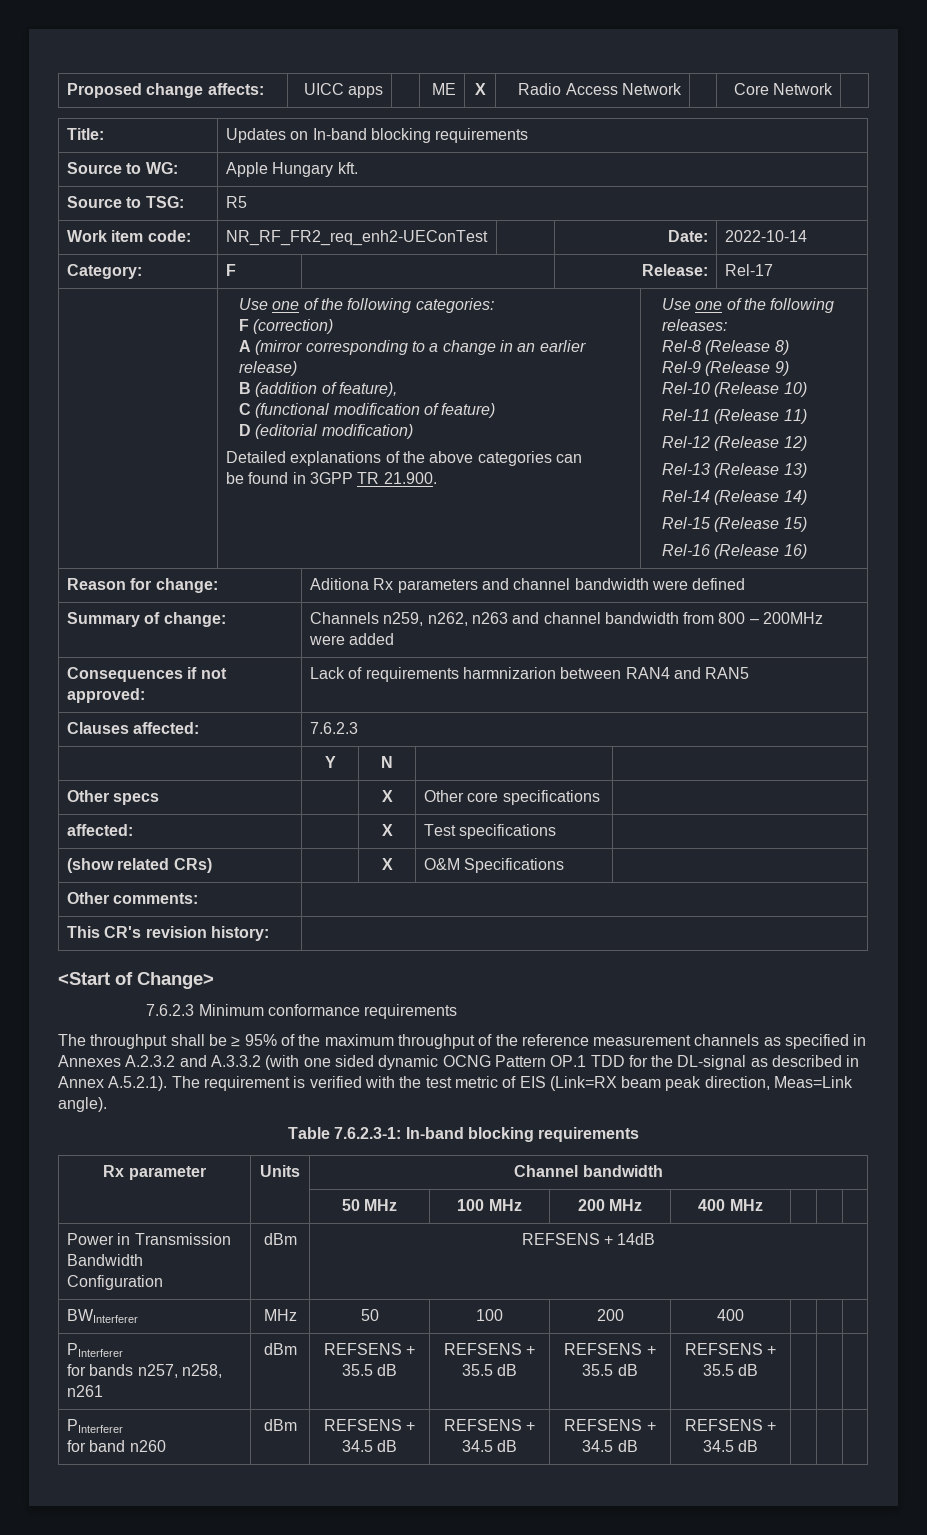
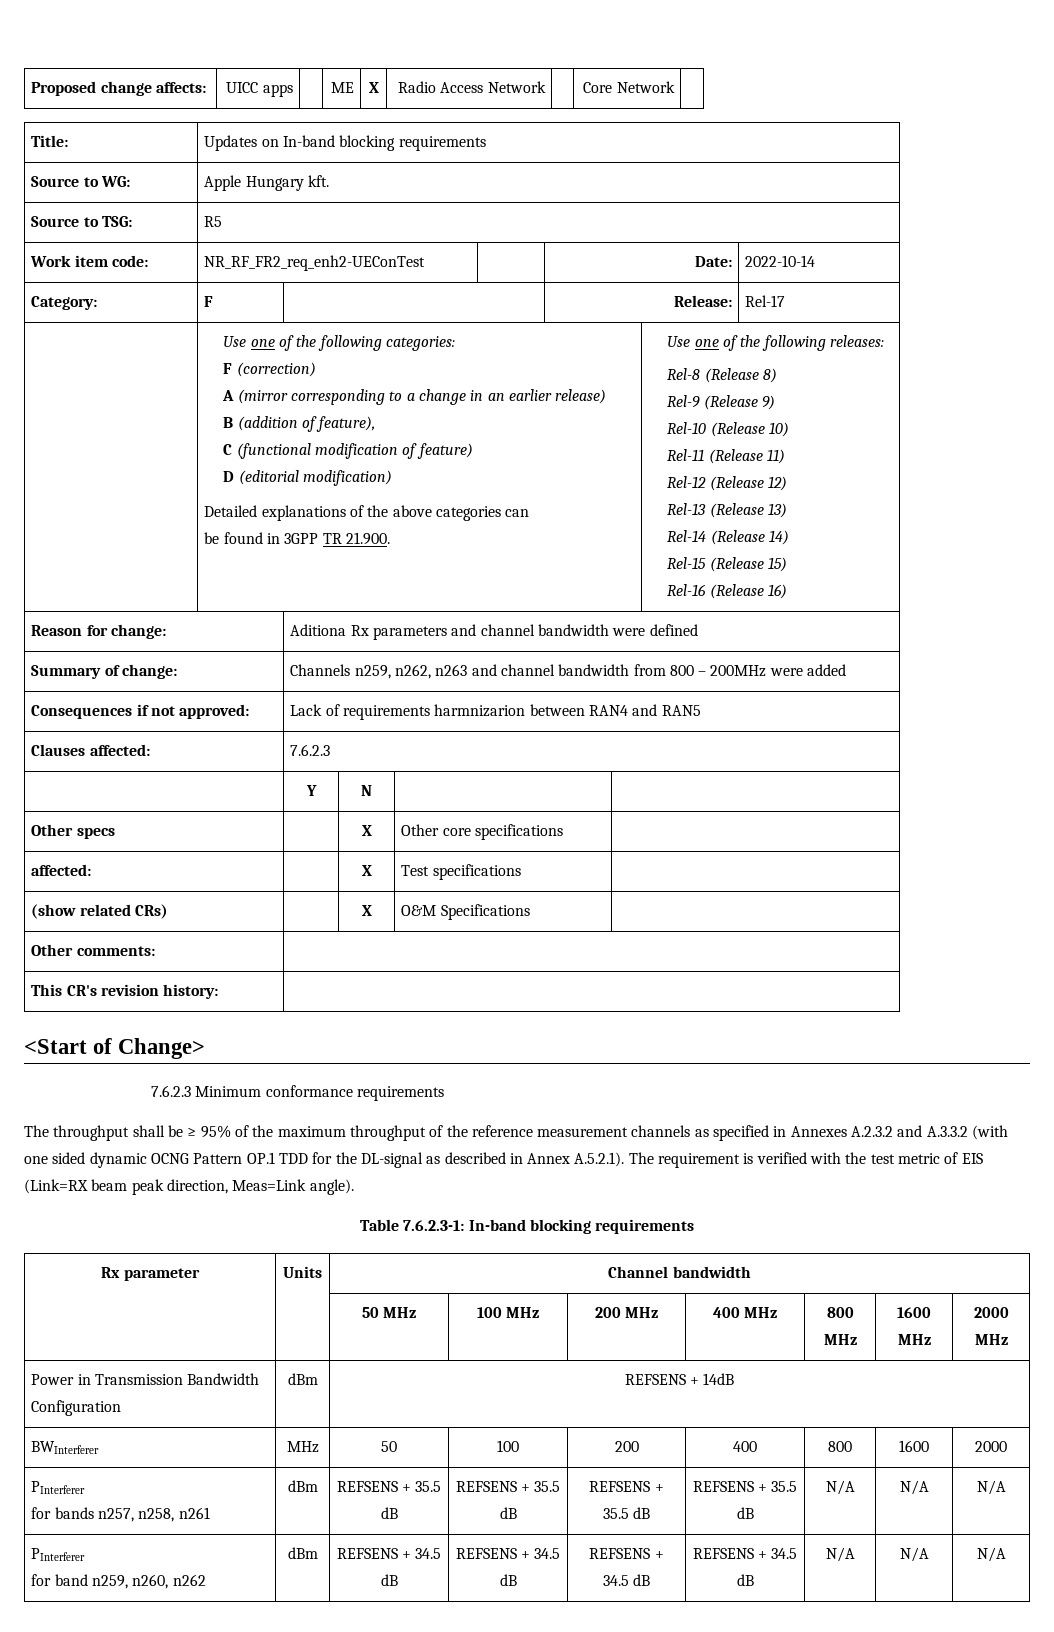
- | | 50 MHz | 100 MHz | 200 MHz | 400 MHz | | |
+ | | 50 MHz | 100 MHz | 200 MHz | 400 MHz | 800 MHz | 1600 MHz | 2000 MHz
- BWInterferer | MHz | 50 | 100 | 200 | 400 | | |
+ BWInterferer | MHz | 50 | 100 | 200 | 400 | 800 | 1600 | 2000
  PInterferer
- for bands n257, n258, n261 | dBm | REFSENS + 35.5 dB | REFSENS + 35.5 dB | REFSENS + 35.5 dB | REFSENS + 35.5 dB | | |
+ for bands n257, n258, n261 | dBm | REFSENS + 35.5 dB | REFSENS + 35.5 dB | REFSENS + 35.5 dB | REFSENS + 35.5 dB | N/A | N/A | N/A
  PInterferer
- for band n260 | dBm | REFSENS + 34.5 dB | REFSENS + 34.5 dB | REFSENS + 34.5 dB | REFSENS + 34.5 dB | | |
+ for band n259, n260, n262 | dBm | REFSENS + 34.5 dB | REFSENS + 34.5 dB | REFSENS + 34.5 dB | REFSENS + 34.5 dB | N/A | N/A | N/A

